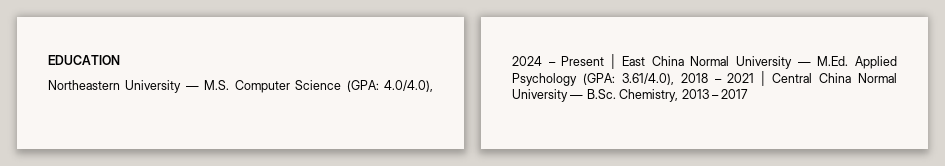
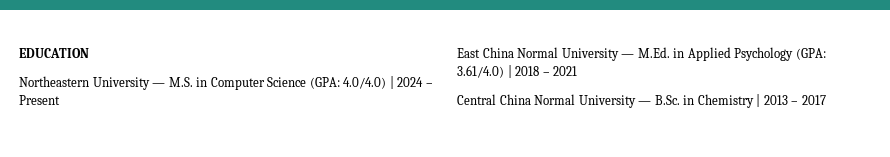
- Northeastern University — M.S. Computer Science (GPA: 4.0/4.0), 2024 – Present | East China Normal University — M.Ed. Applied Psychology (GPA: 3.61/4.0), 2018 – 2021 | Central China Normal University — B.Sc. Chemistry, 2013 – 2017
+ Northeastern University — M.S. in Computer Science (GPA: 4.0/4.0) | 2024 – Present
+ East China Normal University — M.Ed. in Applied Psychology (GPA: 3.61/4.0) | 2018 – 2021
+ Central China Normal University — B.Sc. in Chemistry | 2013 – 2017

